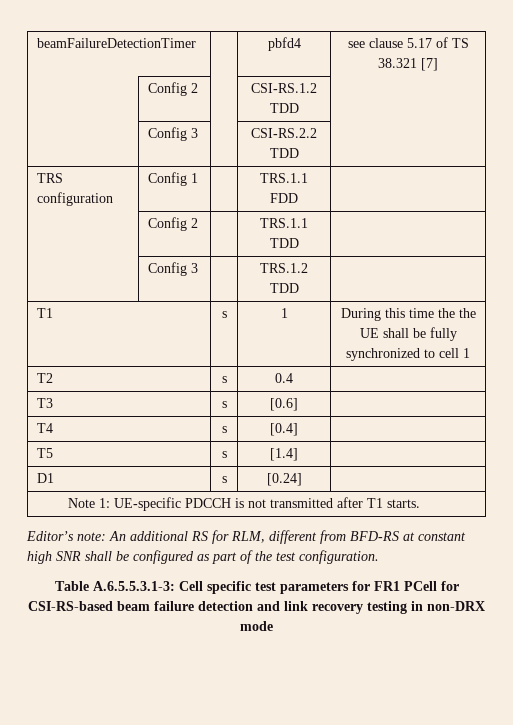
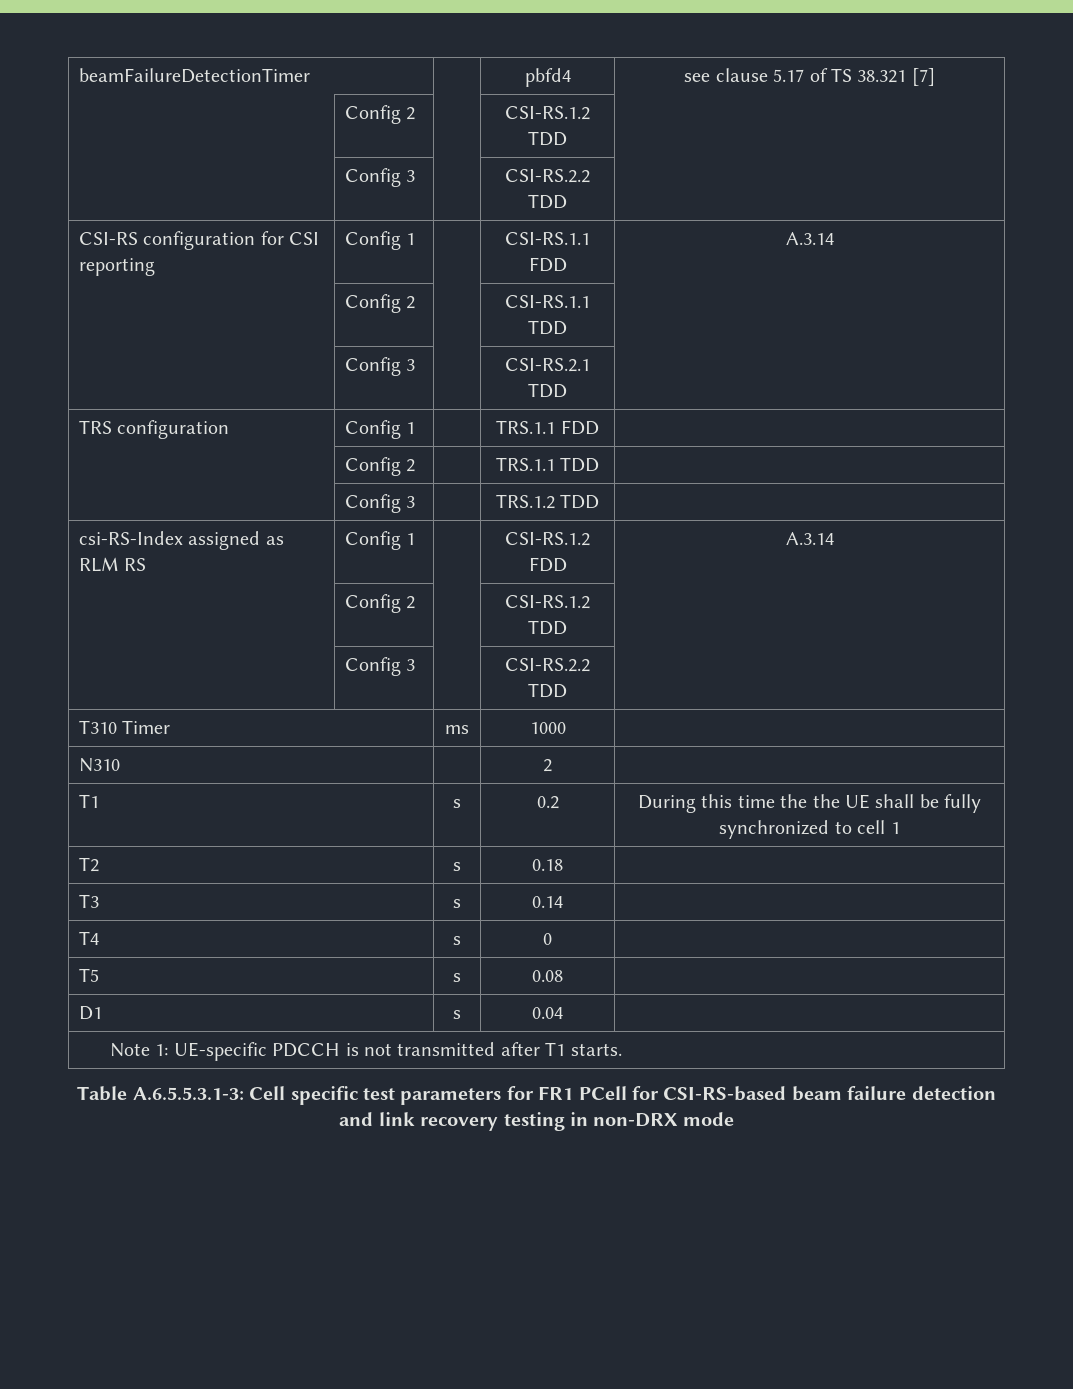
+ CSI-RS configuration for CSI reporting | Config 1 | | CSI-RS.1.1 FDD | A.3.14
+ | Config 2 | | CSI-RS.1.1 TDD |
+ | Config 3 | | CSI-RS.2.1 TDD |
+ csi-RS-Index assigned as RLM RS | Config 1 | | CSI-RS.1.2 FDD | A.3.14
+ | Config 2 | | CSI-RS.1.2 TDD |
+ | Config 3 | | CSI-RS.2.2 TDD |
+ T310 Timer | ms | 1000 |
+ N310 | | 2 |
- T1 | s | 1 | During this time the the UE shall be fully synchronized to cell 1
+ T1 | s | 0.2 | During this time the the UE shall be fully synchronized to cell 1
- T2 | s | 0.4 |
+ T2 | s | 0.18 |
- T3 | s | [0.6] |
+ T3 | s | 0.14 |
- T4 | s | [0.4] |
+ T4 | s | 0 |
- T5 | s | [1.4] |
+ T5 | s | 0.08 |
- D1 | s | [0.24] |
+ D1 | s | 0.04 |
- Editor’s note: An additional RS for RLM, different from BFD-RS at constant high SNR shall be configured as part of the test configuration.

